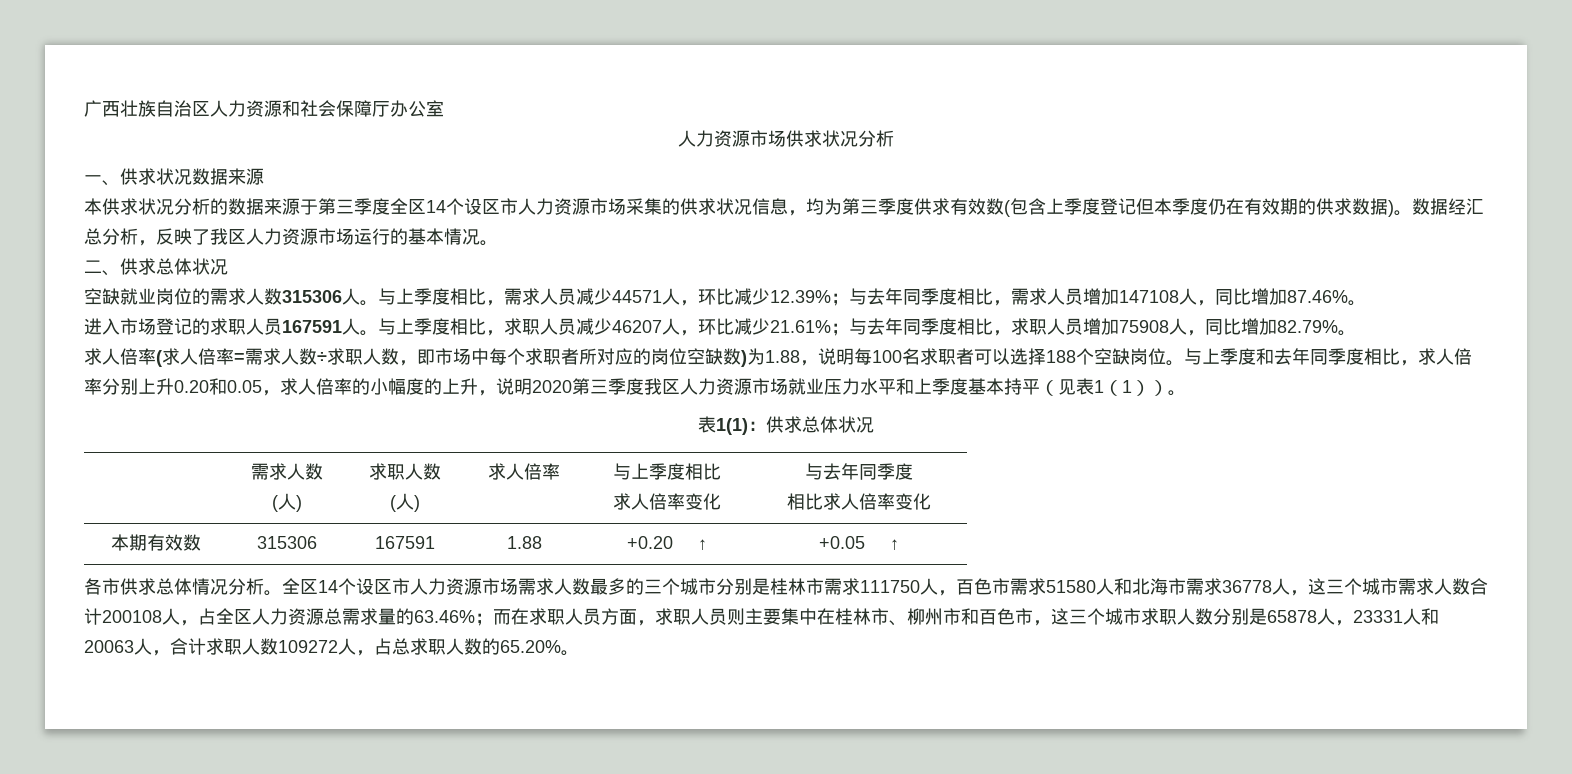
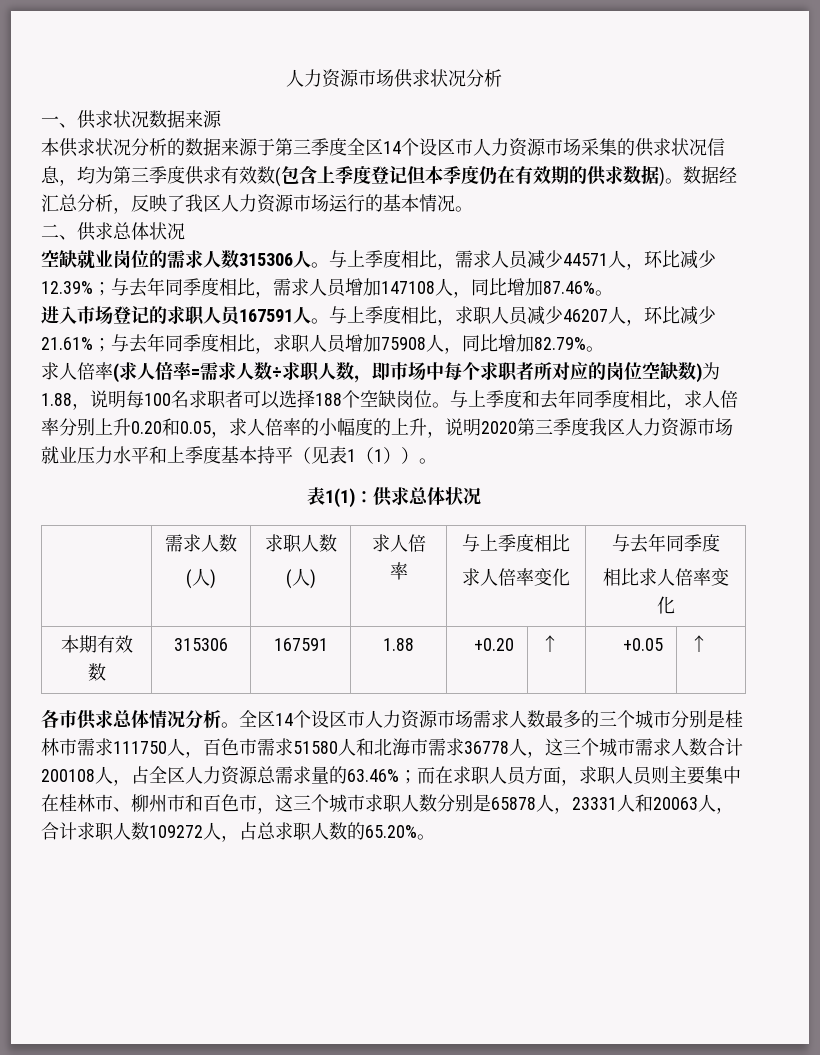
- 广西壮族自治区人力资源和社会保障厅办公室

